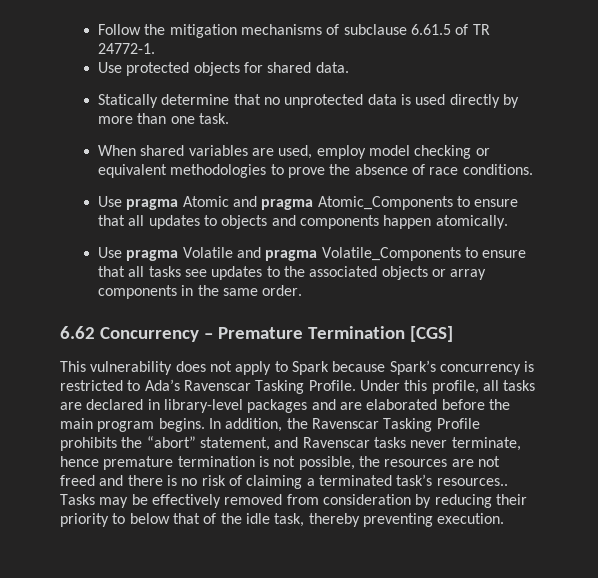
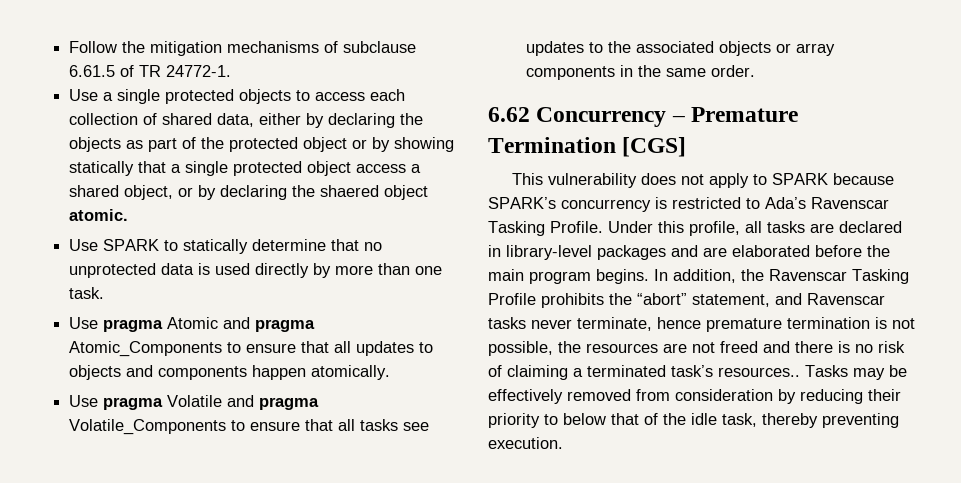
- Use protected objects for shared data.
- Statically determine that no unprotected data is used directly by more than one task.
+ Use a single protected objects to access each collection of shared data, either by declaring the objects as part of the protected object or by showing statically that a single protected object access a shared object, or by declaring the shaered object atomic.
+ Use SPARK to statically determine that no unprotected data is used directly by more than one task.
- When shared variables are used, employ model checking or equivalent methodologies to prove the absence of race conditions.
- This vulnerability does not apply to Spark because Spark’s concurrency is restricted to Ada’s Ravenscar Tasking Profile.
+ This vulnerability does not apply to SPARK because SPARK’s concurrency is restricted to Ada’s Ravenscar Tasking Profile.

